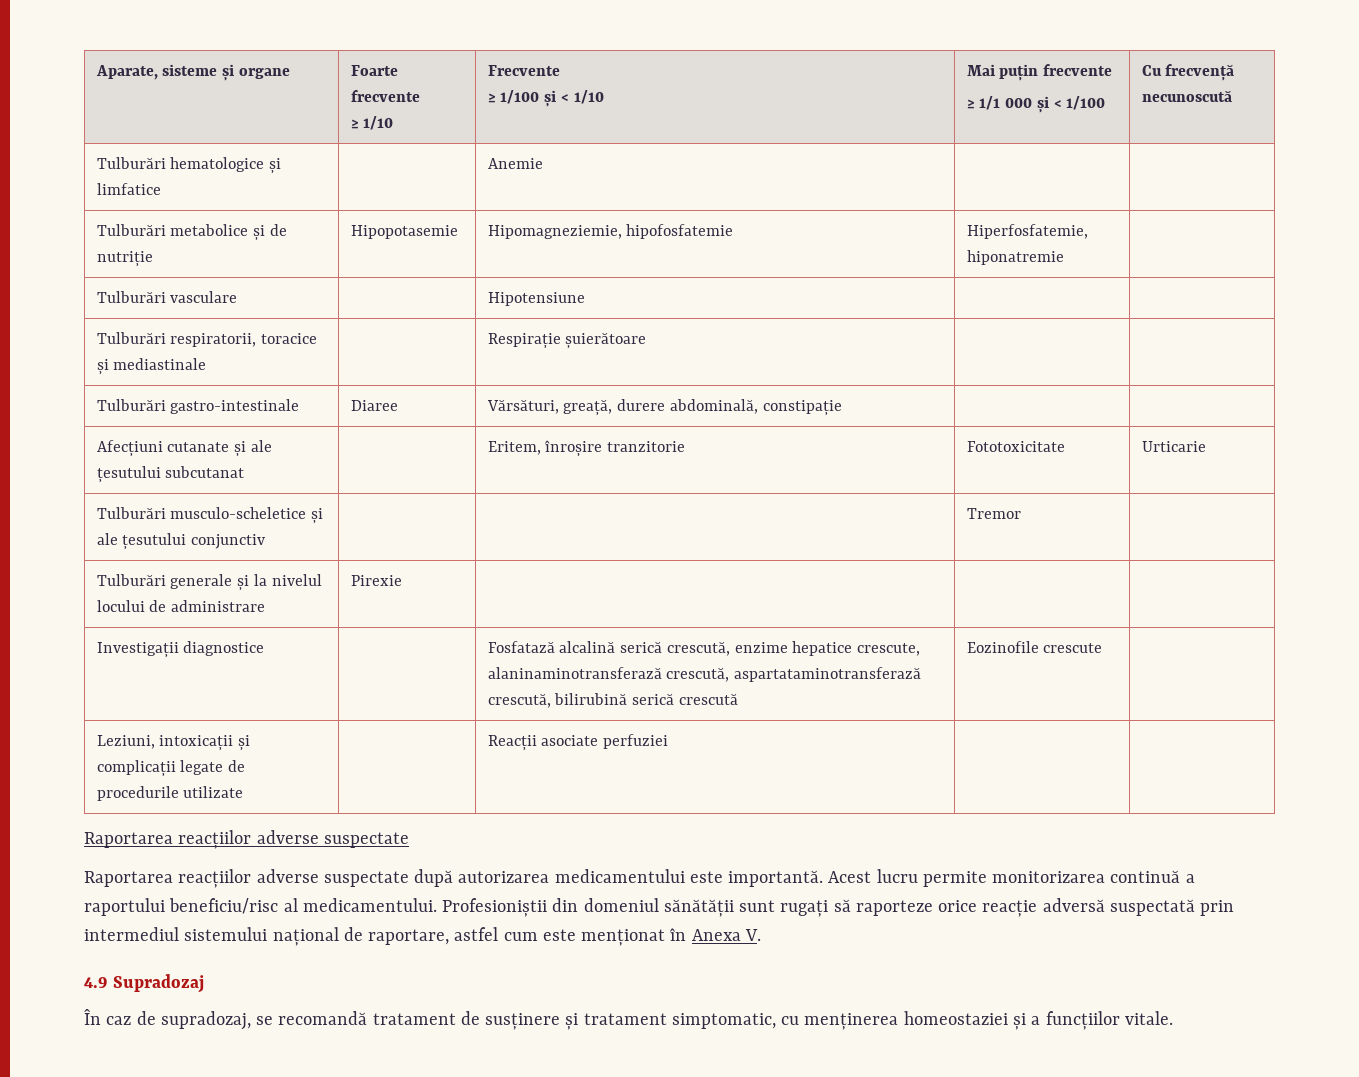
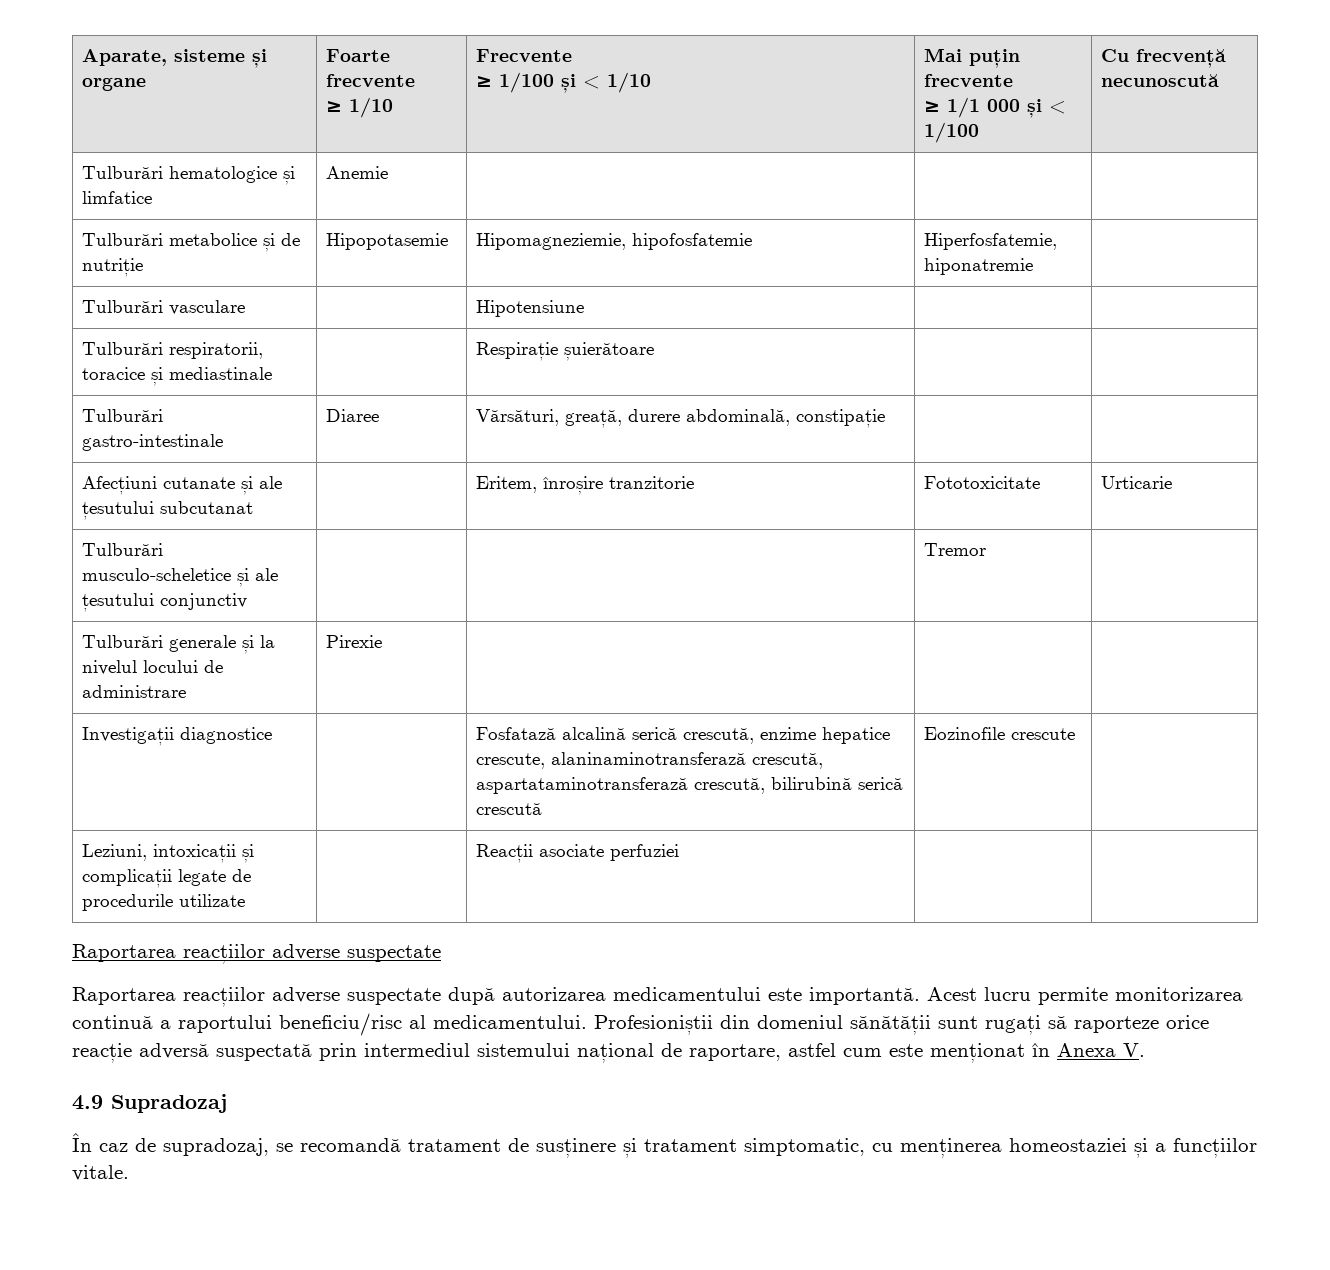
- Tulburări hematologice și limfatice | | Anemie | |
+ Tulburări hematologice și limfatice | Anemie | | |

